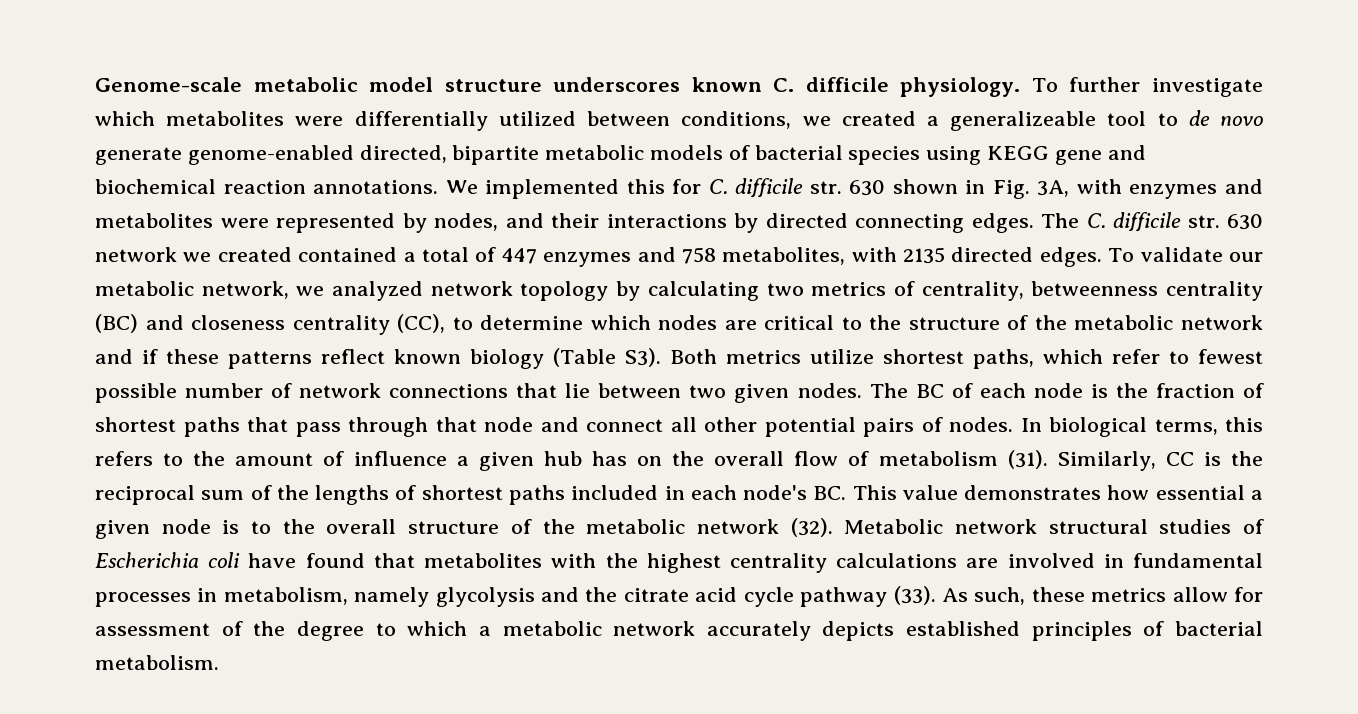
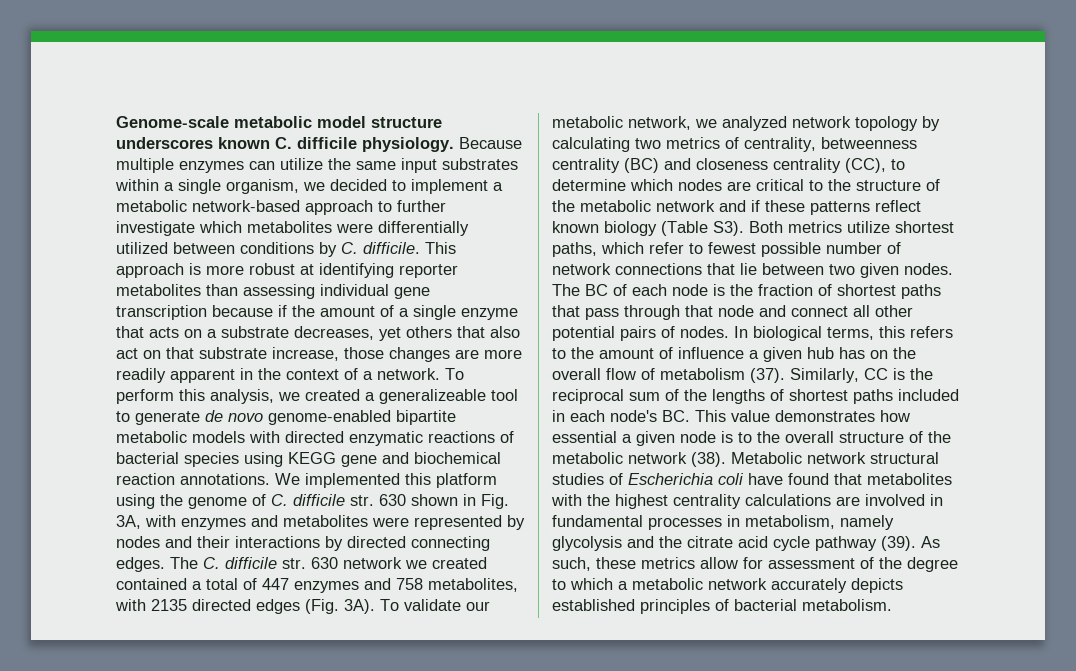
- To further investigate which metabolites were differentially utilized between conditions, we created a generalizeable tool to de novo generate genome-enabled directed, bipartite metabolic models of bacterial species using KEGG gene and biochemical reaction annotations.
+ Because multiple enzymes can utilize the same input substrates within a single organism, we decided to implement a metabolic network-based approach to further investigate which metabolites were differentially utilized between conditions by C. difficile. This approach is more robust at identifying reporter metabolites than assessing individual gene transcription because if the amount of a single enzyme that acts on a substrate decreases, yet others that also act on that substrate increase, those changes are more readily apparent in the context of a network. To perform this analysis, we created a generalizeable tool to generate de novo genome-enabled bipartite metabolic models with directed enzymatic reactions of bacterial species using KEGG gene and biochemical reaction annotations.
- We implemented this for C. difficile str. 630 shown in Fig. 3A, with enzymes and metabolites were represented by nodes, and their interactions by directed connecting edges.
+ We implemented this platform using the genome of C. difficile str. 630 shown in Fig. 3A, with enzymes and metabolites were represented by nodes and their interactions by directed connecting edges.
- The C. difficile str. 630 network we created contained a total of 447 enzymes and 758 metabolites, with 2135 directed edges.
+ The C. difficile str. 630 network we created contained a total of 447 enzymes and 758 metabolites, with 2135 directed edges (Fig. 3A).
- In biological terms, this refers to the amount of influence a given hub has on the overall flow of metabolism (31).
+ In biological terms, this refers to the amount of influence a given hub has on the overall flow of metabolism (37).
- Similarly, CC is the reciprocal sum of the lengths of shortest paths included in each node's BC. This value demonstrates how essential a given node is to the overall structure of the metabolic network (32).
+ Similarly, CC is the reciprocal sum of the lengths of shortest paths included in each node's BC. This value demonstrates how essential a given node is to the overall structure of the metabolic network (38).
- Metabolic network structural studies of Escherichia coli have found that metabolites with the highest centrality calculations are involved in fundamental processes in metabolism, namely glycolysis and the citrate acid cycle pathway (33).
+ Metabolic network structural studies of Escherichia coli have found that metabolites with the highest centrality calculations are involved in fundamental processes in metabolism, namely glycolysis and the citrate acid cycle pathway (39).

